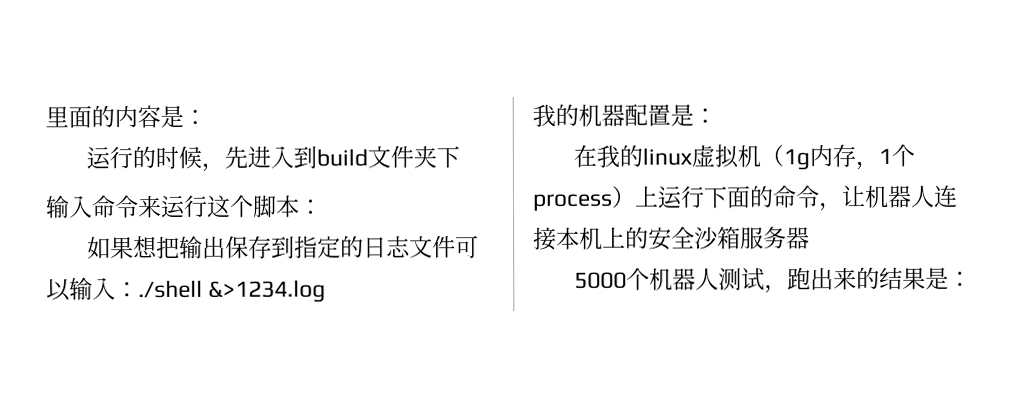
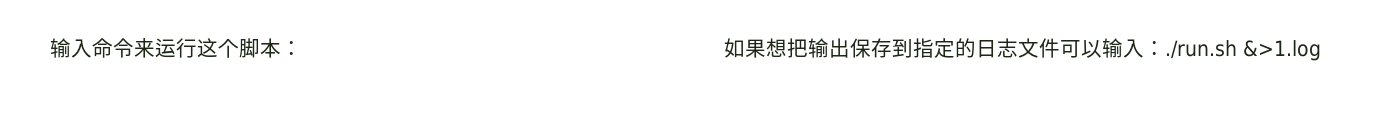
- 里面的内容是：
- 运行的时候，先进入到build文件夹下
- 如果想把输出保存到指定的日志文件可以输入：./shell &>1234.log
- 我的机器配置是：
- 在我的linux虚拟机（1g内存，1个process）上运行下面的命令，让机器人连接本机上的安全沙箱服务器
- 5000个机器人测试，跑出来的结果是：
+ 如果想把输出保存到指定的日志文件可以输入：./run.sh &>1.log

